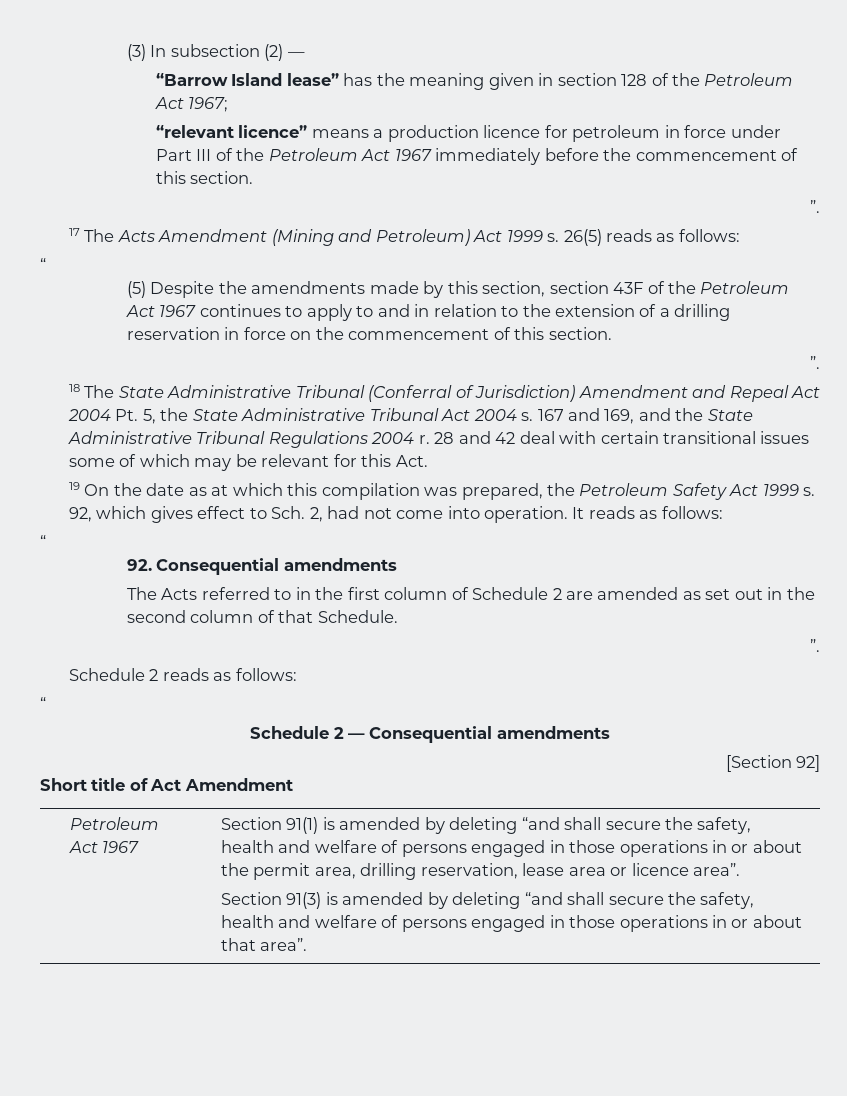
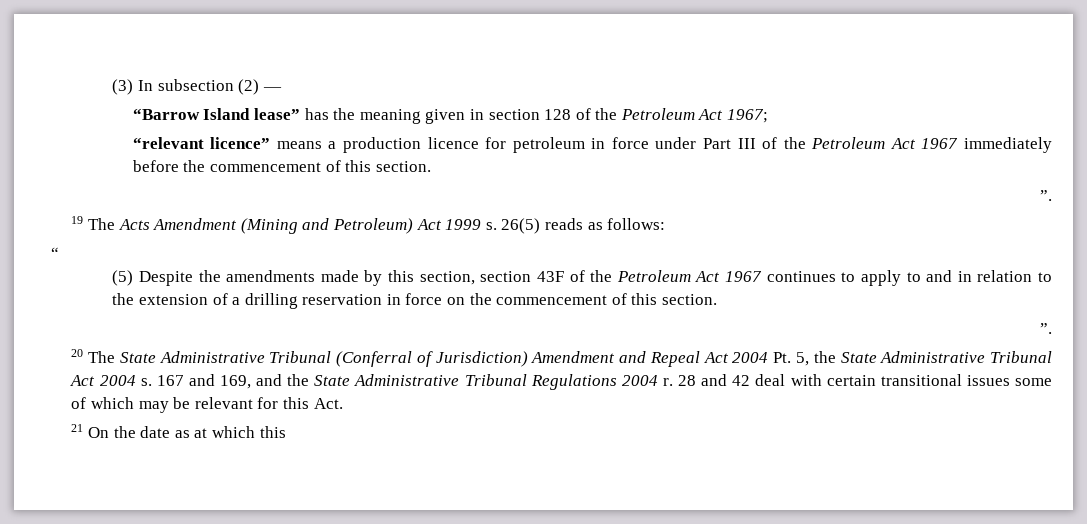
- 17 The Acts Amendment (Mining and Petroleum) Act 1999 s.
+ 19 The Acts Amendment (Mining and Petroleum) Act 1999 s.
- 18 The State Administrative Tribunal (Conferral of Jurisdiction) Amendment and Repeal Act 2004 Pt. 5, the State Administrative Tribunal Act 2004 s.
+ 20 The State Administrative Tribunal (Conferral of Jurisdiction) Amendment and Repeal Act 2004 Pt. 5, the State Administrative Tribunal Act 2004 s.
- 19 On the date as at which this compilation was prepared, the Petroleum Safety Act 1999 s. 92, which gives effect to Sch. 2, had not come into operation. It reads as follows:
- “
- 92. Consequential amendments
- The Acts referred to in the first column of Schedule 2 are amended as set out in the second column of that Schedule.
- ”.
- Schedule 2 reads as follows:
- “
- Schedule 2 — Consequential amendments
- [Section 92]
- Short title of Act Amendment
- Petroleum Act 1967 | Section 91(1) is amended by deleting “and shall secure the safety, health and welfare of persons engaged in those operations in or about the permit area, drilling reservation, lease area or licence area”.
- Section 91(3) is amended by deleting “and shall secure the safety, health and welfare of persons engaged in those operations in or about that area”.
+ 21 On the date as at which this

